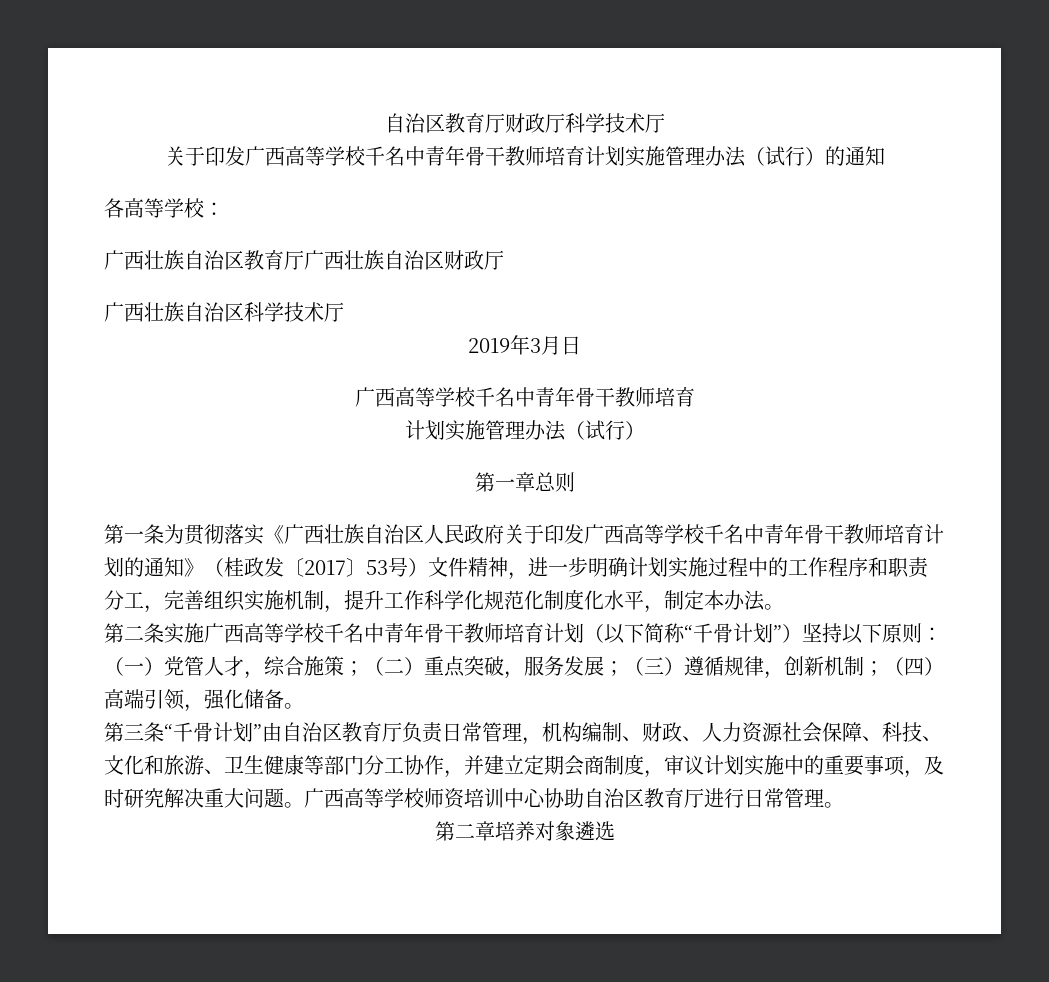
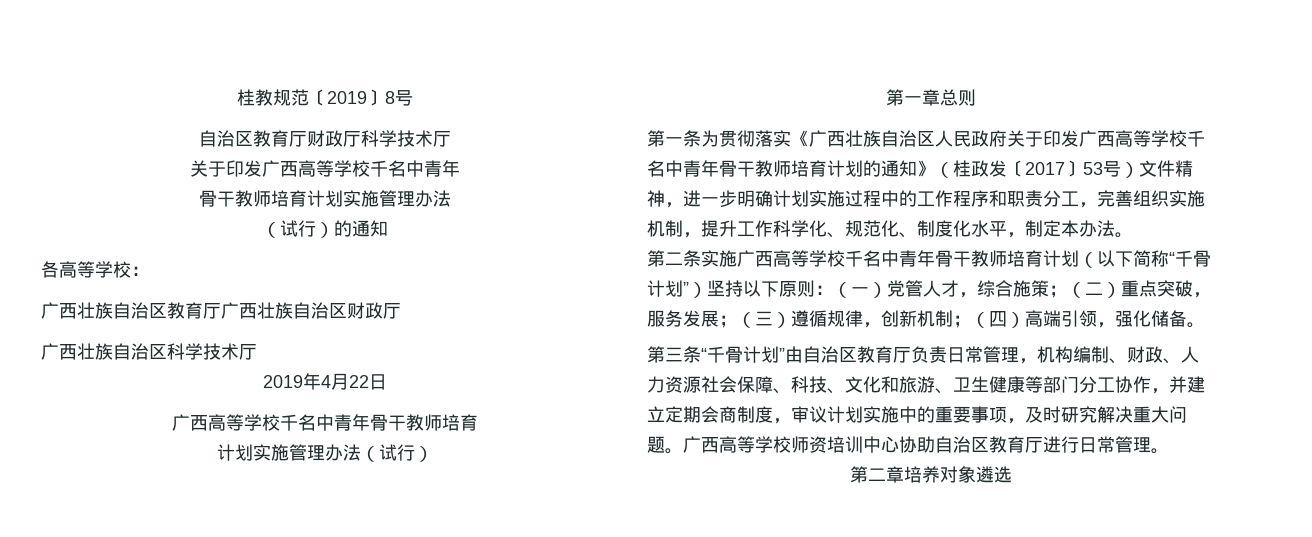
+ 桂教规范〔2019〕8号
  自治区教育厅财政厅科学技术厅
- 关于印发广西高等学校千名中青年骨干教师培育计划实施管理办法（试行）的通知
+ 关于印发广西高等学校千名中青年
+ 骨干教师培育计划实施管理办法
+ （试行）的通知
- 2019年3月日
+ 2019年4月22日
- 第一条为贯彻落实《广西壮族自治区人民政府关于印发广西高等学校千名中青年骨干教师培育计划的通知》（桂政发〔2017〕53号）文件精神，进一步明确计划实施过程中的工作程序和职责分工，完善组织实施机制，提升工作科学化规范化制度化水平，制定本办法。
+ 第一条为贯彻落实《广西壮族自治区人民政府关于印发广西高等学校千名中青年骨干教师培育计划的通知》（桂政发〔2017〕53号）文件精神，进一步明确计划实施过程中的工作程序和职责分工，完善组织实施机制，提升工作科学化、规范化、制度化水平，制定本办法。

